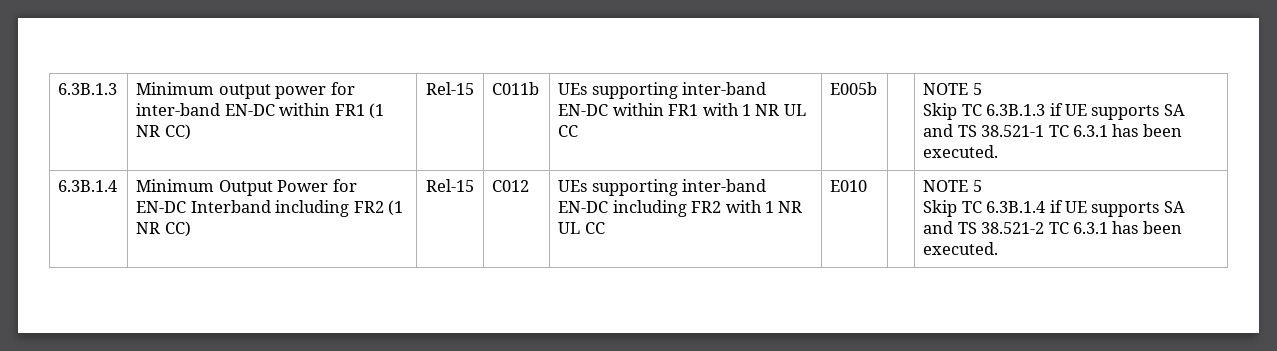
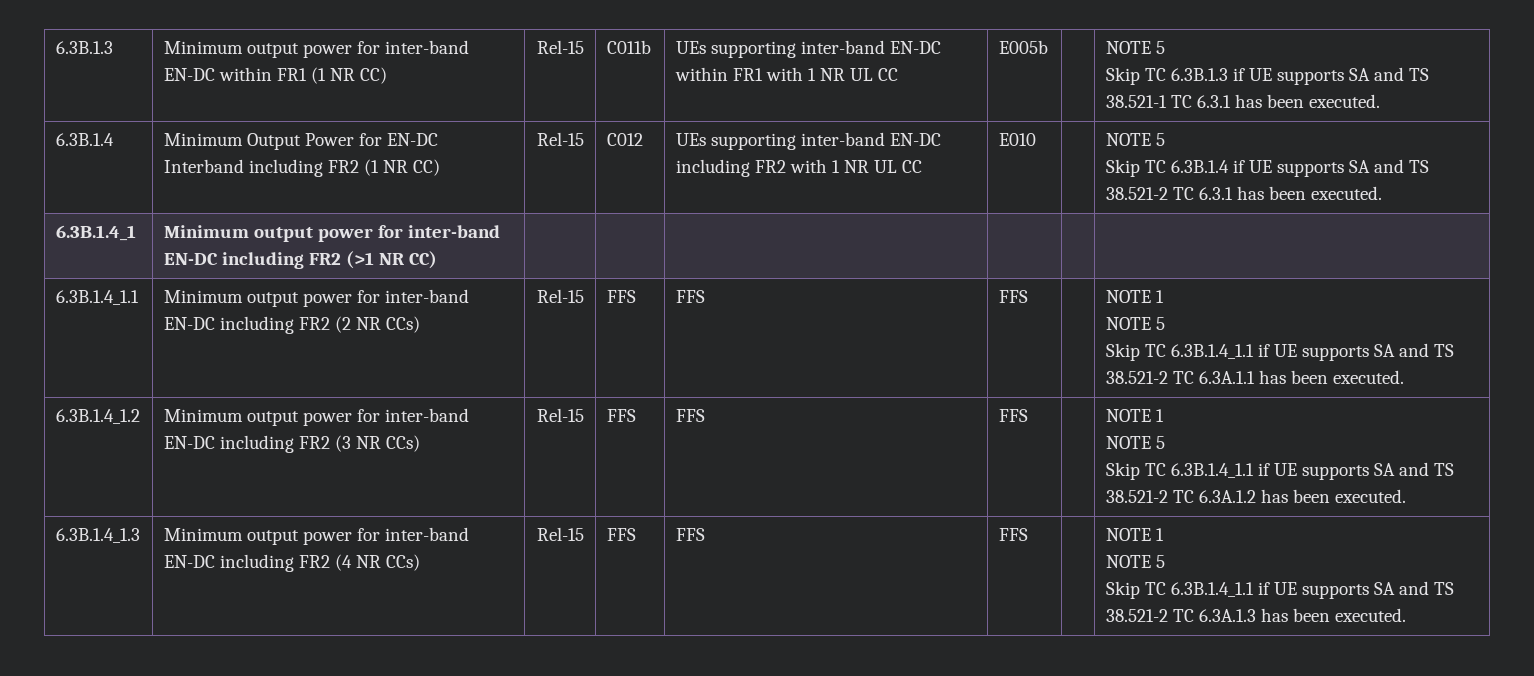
+ 6.3B.1.4_1 | Minimum output power for inter-band EN-DC including FR2 (>1 NR CC) | | | | | |
+ 6.3B.1.4_1.1 | Minimum output power for inter-band EN-DC including FR2 (2 NR CCs) | Rel-15 | FFS | FFS | FFS | | NOTE 1
+ NOTE 5
+ Skip TC 6.3B.1.4_1.1 if UE supports SA and TS 38.521-2 TC 6.3A.1.1 has been executed.
+ 6.3B.1.4_1.2 | Minimum output power for inter-band EN-DC including FR2 (3 NR CCs) | Rel-15 | FFS | FFS | FFS | | NOTE 1
+ NOTE 5
+ Skip TC 6.3B.1.4_1.1 if UE supports SA and TS 38.521-2 TC 6.3A.1.2 has been executed.
+ 6.3B.1.4_1.3 | Minimum output power for inter-band EN-DC including FR2 (4 NR CCs) | Rel-15 | FFS | FFS | FFS | | NOTE 1
+ NOTE 5
+ Skip TC 6.3B.1.4_1.1 if UE supports SA and TS 38.521-2 TC 6.3A.1.3 has been executed.

